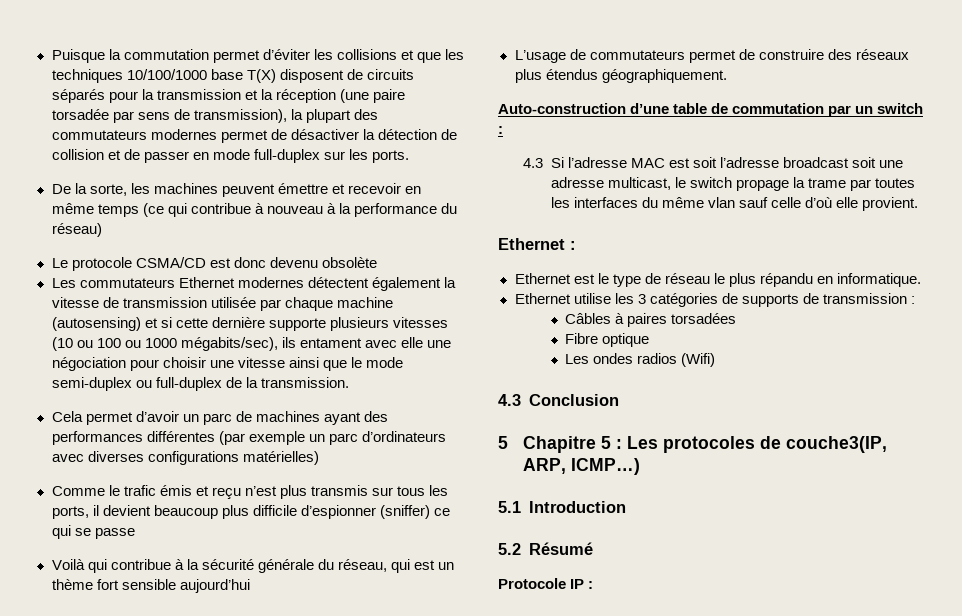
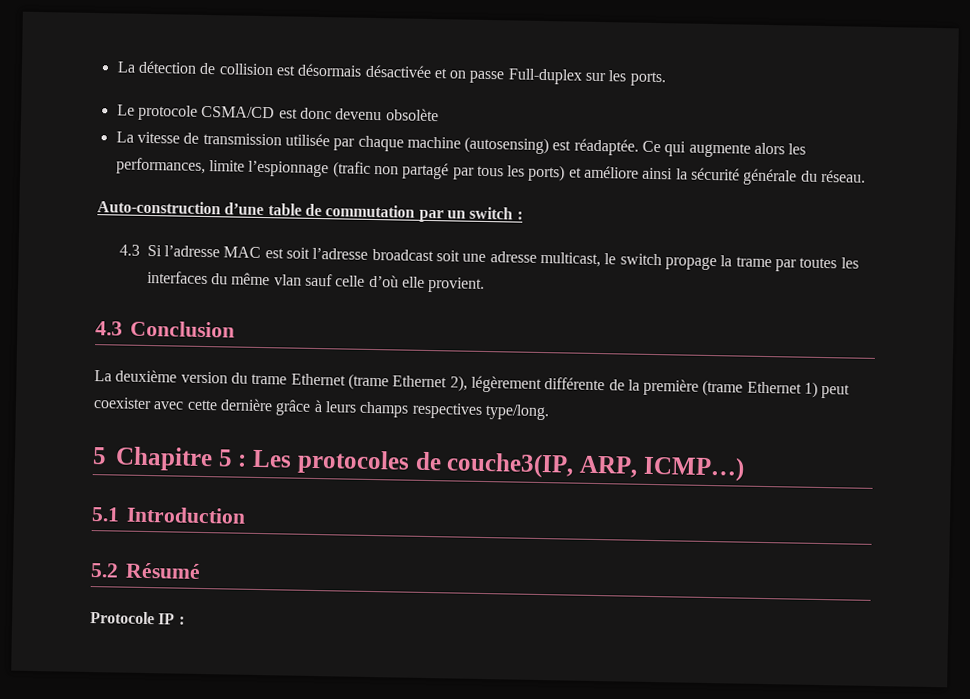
- Puisque la commutation permet d’éviter les collisions et que les techniques 10/100/1000 base T(X) disposent de circuits séparés pour la transmission et la réception (une paire torsadée par sens de transmission), la plupart des commutateurs modernes permet de désactiver la détection de collision et de passer en mode full-duplex sur les ports.
- De la sorte, les machines peuvent émettre et recevoir en même temps (ce qui contribue à nouveau à la performance du réseau)
+ La détection de collision est désormais désactivée et on passe Full-duplex sur les ports.
- Les commutateurs Ethernet modernes détectent également la vitesse de transmission utilisée par chaque machine (autosensing) et si cette dernière supporte plusieurs vitesses (10 ou 100 ou 1000 mégabits/sec), ils entament avec elle une négociation pour choisir une vitesse ainsi que le mode semi-duplex ou full-duplex de la transmission.
- Cela permet d’avoir un parc de machines ayant des performances différentes (par exemple un parc d’ordinateurs avec diverses configurations matérielles)
- Comme le trafic émis et reçu n’est plus transmis sur tous les ports, il devient beaucoup plus difficile d’espionner (sniffer) ce qui se passe
- Voilà qui contribue à la sécurité générale du réseau, qui est un thème fort sensible aujourd’hui
- L’usage de commutateurs permet de construire des réseaux plus étendus géographiquement.
+ La vitesse de transmission utilisée par chaque machine (autosensing) est réadaptée. Ce qui augmente alors les performances, limite l’espionnage (trafic non partagé par tous les ports) et améliore ainsi la sécurité générale du réseau.
- Ethernet :
- Ethernet est le type de réseau le plus répandu en informatique.
- Ethernet utilise les 3 catégories de supports de transmission :
- Câbles à paires torsadées
- Fibre optique
- Les ondes radios (Wifi)
  4.3 Conclusion
+ La deuxième version du trame Ethernet (trame Ethernet 2), légèrement différente de la première (trame Ethernet 1) peut coexister avec cette dernière grâce à leurs champs respectives type/long.

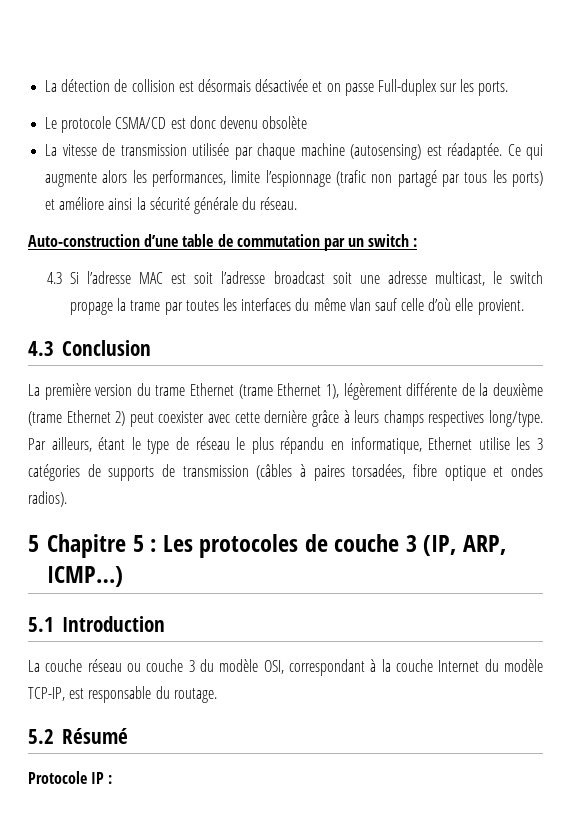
- La deuxième version du trame Ethernet (trame Ethernet 2), légèrement différente de la première (trame Ethernet 1) peut coexister avec cette dernière grâce à leurs champs respectives type/long.
+ La première version du trame Ethernet (trame Ethernet 1), légèrement différente de la deuxième (trame Ethernet 2) peut coexister avec cette dernière grâce à leurs champs respectives long/type. Par ailleurs, étant le type de réseau le plus répandu en informatique, Ethernet utilise les 3 catégories de supports de transmission (câbles à paires torsadées, fibre optique et ondes radios).
- 5 Chapitre 5 : Les protocoles de couche3(IP, ARP, ICMP…)
+ 5 Chapitre 5 : Les protocoles de couche 3 (IP, ARP, ICMP…)
+ La couche réseau ou couche 3 du modèle OSI, correspondant à la couche Internet du modèle TCP-IP, est responsable du routage.

